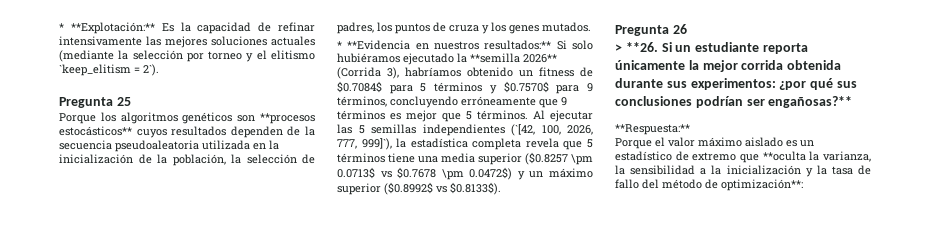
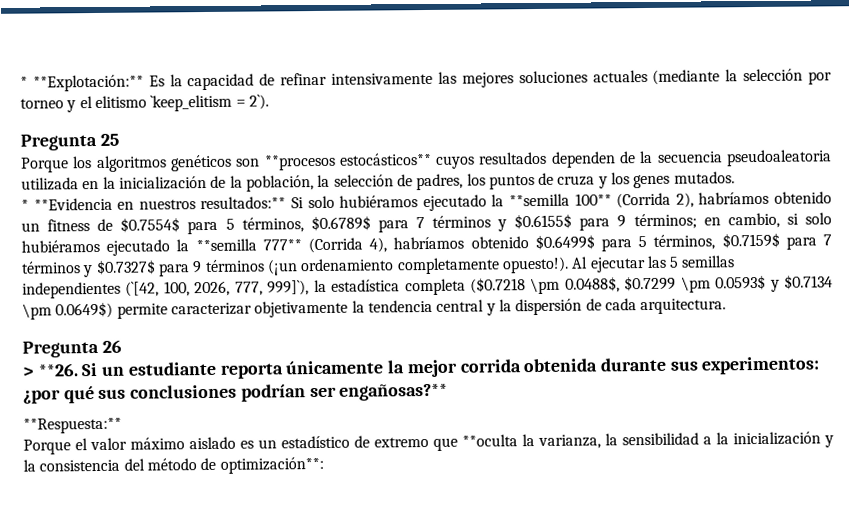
- * **Evidencia en nuestros resultados:** Si solo hubiéramos ejecutado la **semilla 2026** (Corrida 3), habríamos obtenido un fitness de $0.7084$ para 5 términos y $0.7570$ para 9 términos, concluyendo erróneamente que 9 términos es mejor que 5 términos.
+ * **Evidencia en nuestros resultados:** Si solo hubiéramos ejecutado la **semilla 100** (Corrida 2), habríamos obtenido un fitness de $0.7554$ para 5 términos, $0.6789$ para 7 términos y $0.6155$ para 9 términos; en cambio, si solo hubiéramos ejecutado la **semilla 777** (Corrida 4), habríamos obtenido $0.6499$ para 5 términos, $0.7159$ para 7 términos y $0.7327$ para 9 términos (¡un ordenamiento completamente opuesto!).
- Al ejecutar las 5 semillas independientes (`[42, 100, 2026, 777, 999]`), la estadística completa revela que 5 términos tiene una media superior ($0.8257 \pm 0.0713$ vs $0.7678 \pm 0.0472$) y un máximo superior ($0.8992$ vs $0.8133$).
+ Al ejecutar las 5 semillas independientes (`[42, 100, 2026, 777, 999]`), la estadística completa ($0.7218 \pm 0.0488$, $0.7299 \pm 0.0593$ y $0.7134 \pm 0.0649$) permite caracterizar objetivamente la tendencia central y la dispersión de cada arquitectura.
- Porque el valor máximo aislado es un estadístico de extremo que **oculta la varianza, la sensibilidad a la inicialización y la tasa de fallo del método de optimización**:
+ Porque el valor máximo aislado es un estadístico de extremo que **oculta la varianza, la sensibilidad a la inicialización y la consistencia del método de optimización**:

